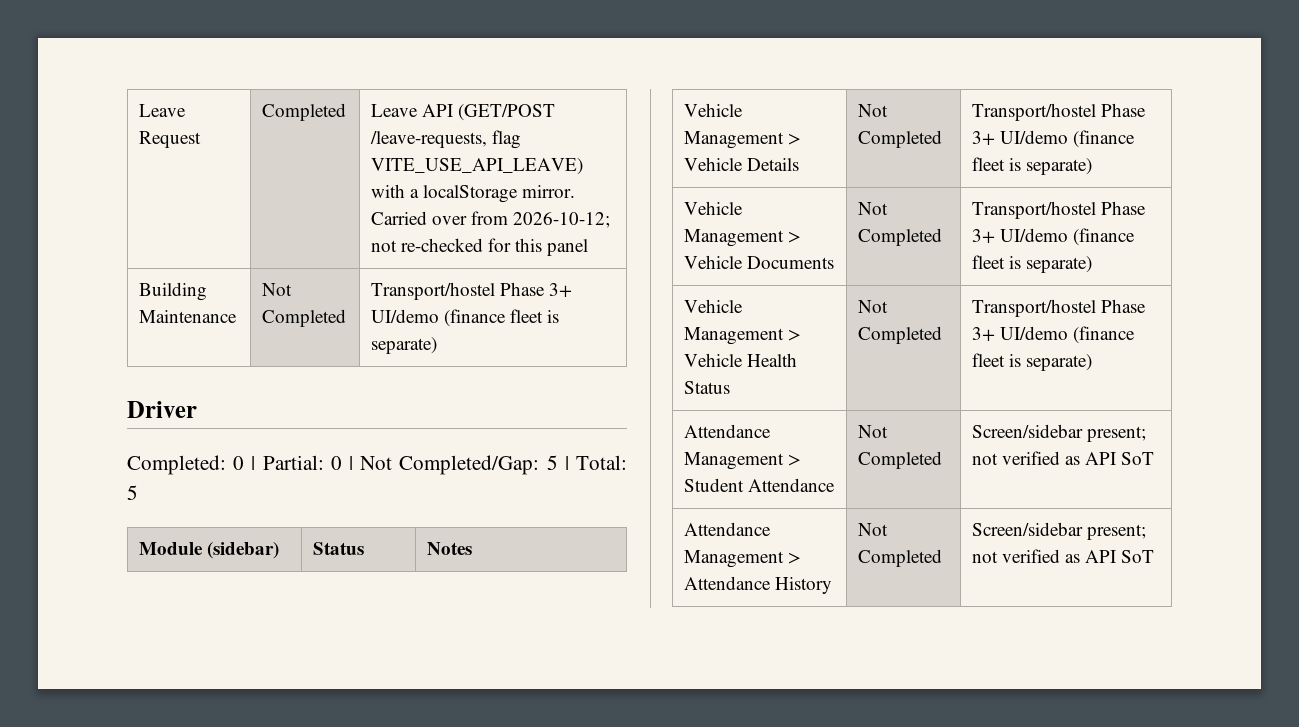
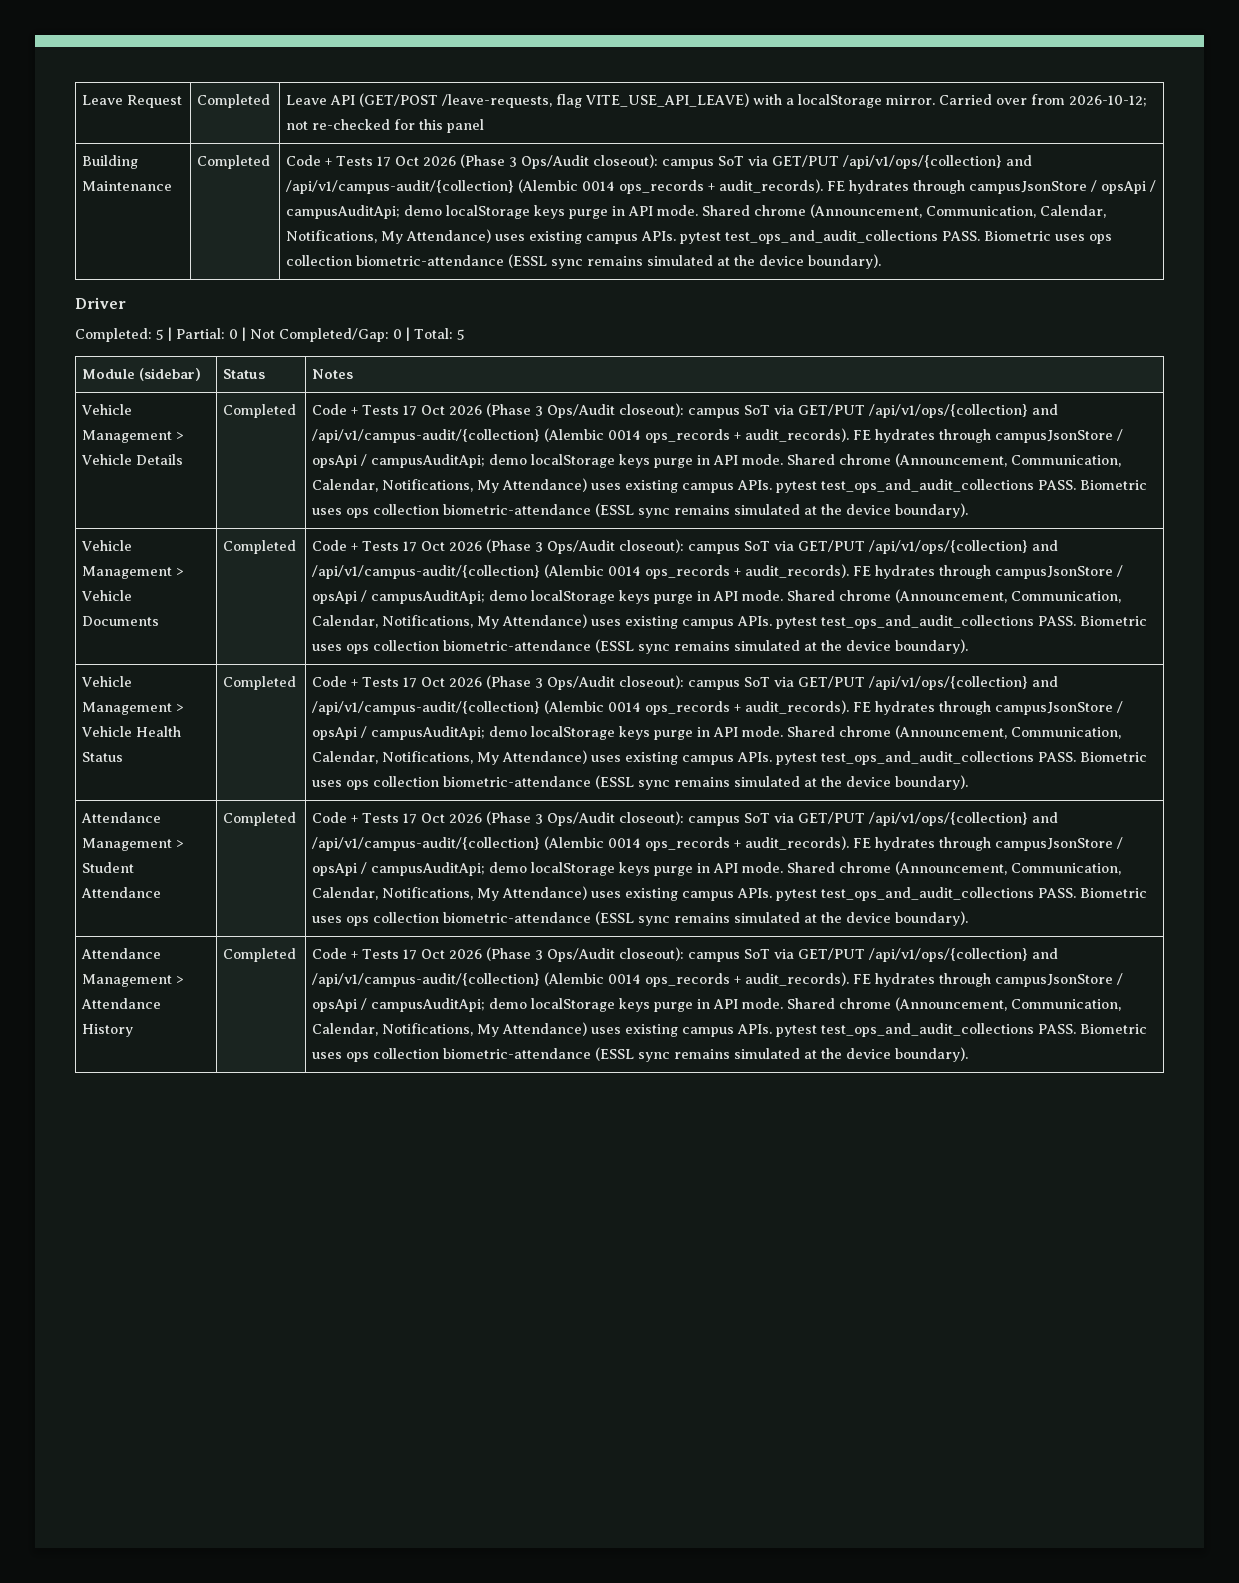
- Building Maintenance | Not Completed | Transport/hostel Phase 3+ UI/demo (finance fleet is separate)
+ Building Maintenance | Completed | Code + Tests 17 Oct 2026 (Phase 3 Ops/Audit closeout): campus SoT via GET/PUT /api/v1/ops/{collection} and /api/v1/campus-audit/{collection} (Alembic 0014 ops_records + audit_records). FE hydrates through campusJsonStore / opsApi / campusAuditApi; demo localStorage keys purge in API mode. Shared chrome (Announcement, Communication, Calendar, Notifications, My Attendance) uses existing campus APIs. pytest test_ops_and_audit_collections PASS. Biometric uses ops collection biometric-attendance (ESSL sync remains simulated at the device boundary).
- Completed: 0 | Partial: 0 | Not Completed/Gap: 5 | Total: 5
+ Completed: 5 | Partial: 0 | Not Completed/Gap: 0 | Total: 5
- Vehicle Management > Vehicle Details | Not Completed | Transport/hostel Phase 3+ UI/demo (finance fleet is separate)
+ Vehicle Management > Vehicle Details | Completed | Code + Tests 17 Oct 2026 (Phase 3 Ops/Audit closeout): campus SoT via GET/PUT /api/v1/ops/{collection} and /api/v1/campus-audit/{collection} (Alembic 0014 ops_records + audit_records). FE hydrates through campusJsonStore / opsApi / campusAuditApi; demo localStorage keys purge in API mode. Shared chrome (Announcement, Communication, Calendar, Notifications, My Attendance) uses existing campus APIs. pytest test_ops_and_audit_collections PASS. Biometric uses ops collection biometric-attendance (ESSL sync remains simulated at the device boundary).
- Vehicle Management > Vehicle Documents | Not Completed | Transport/hostel Phase 3+ UI/demo (finance fleet is separate)
+ Vehicle Management > Vehicle Documents | Completed | Code + Tests 17 Oct 2026 (Phase 3 Ops/Audit closeout): campus SoT via GET/PUT /api/v1/ops/{collection} and /api/v1/campus-audit/{collection} (Alembic 0014 ops_records + audit_records). FE hydrates through campusJsonStore / opsApi / campusAuditApi; demo localStorage keys purge in API mode. Shared chrome (Announcement, Communication, Calendar, Notifications, My Attendance) uses existing campus APIs. pytest test_ops_and_audit_collections PASS. Biometric uses ops collection biometric-attendance (ESSL sync remains simulated at the device boundary).
- Vehicle Management > Vehicle Health Status | Not Completed | Transport/hostel Phase 3+ UI/demo (finance fleet is separate)
+ Vehicle Management > Vehicle Health Status | Completed | Code + Tests 17 Oct 2026 (Phase 3 Ops/Audit closeout): campus SoT via GET/PUT /api/v1/ops/{collection} and /api/v1/campus-audit/{collection} (Alembic 0014 ops_records + audit_records). FE hydrates through campusJsonStore / opsApi / campusAuditApi; demo localStorage keys purge in API mode. Shared chrome (Announcement, Communication, Calendar, Notifications, My Attendance) uses existing campus APIs. pytest test_ops_and_audit_collections PASS. Biometric uses ops collection biometric-attendance (ESSL sync remains simulated at the device boundary).
- Attendance Management > Student Attendance | Not Completed | Screen/sidebar present; not verified as API SoT
+ Attendance Management > Student Attendance | Completed | Code + Tests 17 Oct 2026 (Phase 3 Ops/Audit closeout): campus SoT via GET/PUT /api/v1/ops/{collection} and /api/v1/campus-audit/{collection} (Alembic 0014 ops_records + audit_records). FE hydrates through campusJsonStore / opsApi / campusAuditApi; demo localStorage keys purge in API mode. Shared chrome (Announcement, Communication, Calendar, Notifications, My Attendance) uses existing campus APIs. pytest test_ops_and_audit_collections PASS. Biometric uses ops collection biometric-attendance (ESSL sync remains simulated at the device boundary).
- Attendance Management > Attendance History | Not Completed | Screen/sidebar present; not verified as API SoT
+ Attendance Management > Attendance History | Completed | Code + Tests 17 Oct 2026 (Phase 3 Ops/Audit closeout): campus SoT via GET/PUT /api/v1/ops/{collection} and /api/v1/campus-audit/{collection} (Alembic 0014 ops_records + audit_records). FE hydrates through campusJsonStore / opsApi / campusAuditApi; demo localStorage keys purge in API mode. Shared chrome (Announcement, Communication, Calendar, Notifications, My Attendance) uses existing campus APIs. pytest test_ops_and_audit_collections PASS. Biometric uses ops collection biometric-attendance (ESSL sync remains simulated at the device boundary).

